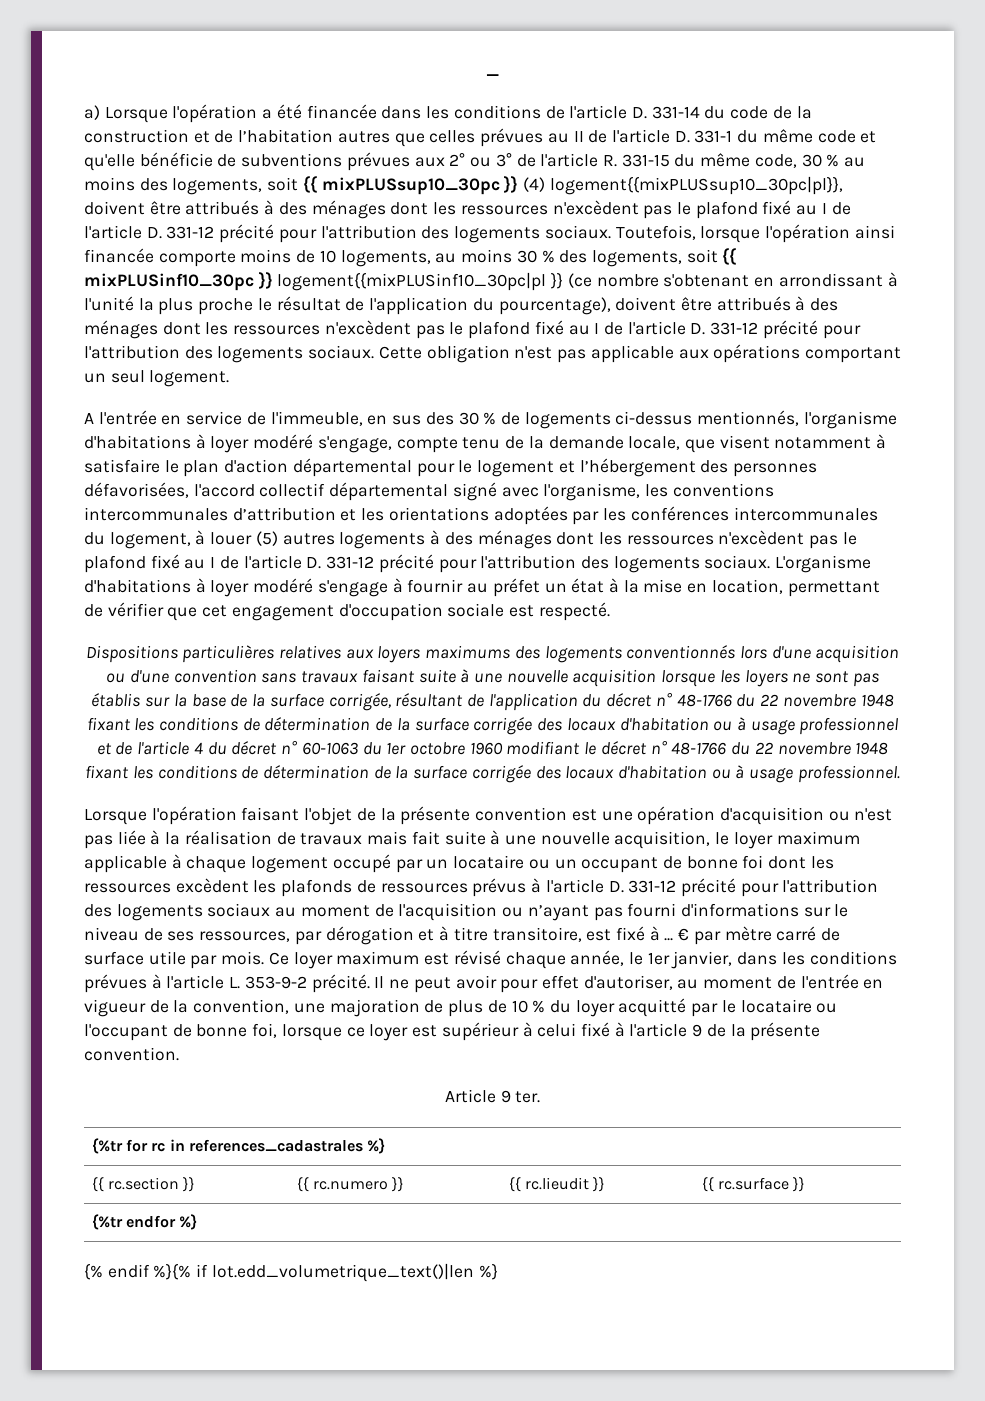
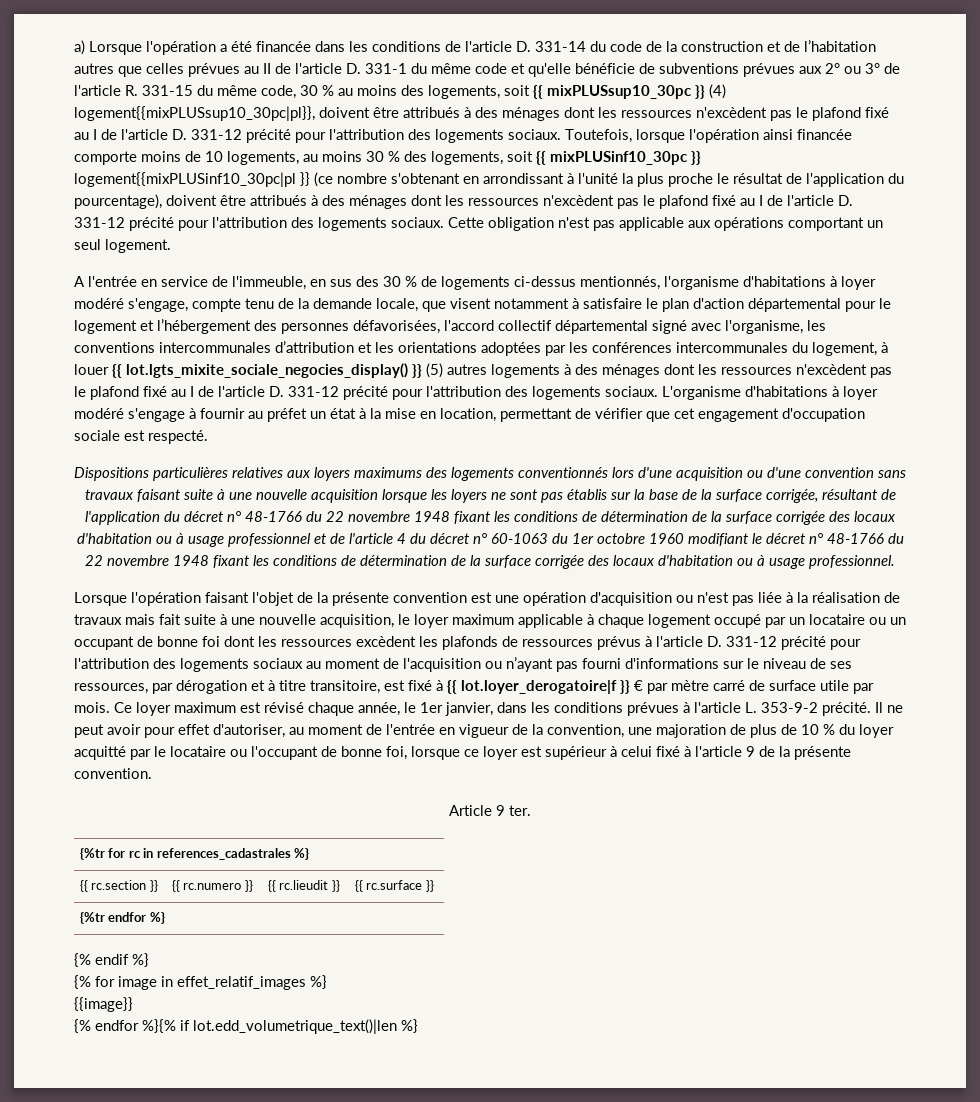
- _
- A l'entrée en service de l'immeuble, en sus des 30 % de logements ci-dessus mentionnés, l'organisme d'habitations à loyer modéré s'engage, compte tenu de la demande locale, que visent notamment à satisfaire le plan d'action départemental pour le logement et l’hébergement des personnes défavorisées, l'accord collectif départemental signé avec l'organisme, les conventions intercommunales d’attribution et les orientations adoptées par les conférences intercommunales du logement, à louer (5) autres logements à des ménages dont les ressources n'excèdent pas le plafond fixé au I de l'article D. 331-12 précité pour l'attribution des logements sociaux.
+ A l'entrée en service de l'immeuble, en sus des 30 % de logements ci-dessus mentionnés, l'organisme d'habitations à loyer modéré s'engage, compte tenu de la demande locale, que visent notamment à satisfaire le plan d'action départemental pour le logement et l’hébergement des personnes défavorisées, l'accord collectif départemental signé avec l'organisme, les conventions intercommunales d’attribution et les orientations adoptées par les conférences intercommunales du logement, à louer {{ lot.lgts_mixite_sociale_negocies_display() }} (5) autres logements à des ménages dont les ressources n'excèdent pas le plafond fixé au I de l'article D. 331-12 précité pour l'attribution des logements sociaux.
- Lorsque l'opération faisant l'objet de la présente convention est une opération d'acquisition ou n'est pas liée à la réalisation de travaux mais fait suite à une nouvelle acquisition, le loyer maximum applicable à chaque logement occupé par un locataire ou un occupant de bonne foi dont les ressources excèdent les plafonds de ressources prévus à l'article D. 331-12 précité pour l'attribution des logements sociaux au moment de l'acquisition ou n’ayant pas fourni d'informations sur le niveau de ses ressources, par dérogation et à titre transitoire, est fixé à ... € par mètre carré de surface utile par mois.
+ Lorsque l'opération faisant l'objet de la présente convention est une opération d'acquisition ou n'est pas liée à la réalisation de travaux mais fait suite à une nouvelle acquisition, le loyer maximum applicable à chaque logement occupé par un locataire ou un occupant de bonne foi dont les ressources excèdent les plafonds de ressources prévus à l'article D. 331-12 précité pour l'attribution des logements sociaux au moment de l'acquisition ou n’ayant pas fourni d'informations sur le niveau de ses ressources, par dérogation et à titre transitoire, est fixé à {{ lot.loyer_derogatoire|f }} € par mètre carré de surface utile par mois.
- {% endif %}{% if lot.edd_volumetrique_text()|len %}
+ {% endif %}
+ {% for image in effet_relatif_images %}
+ {{image}}
+ {% endfor %}{% if lot.edd_volumetrique_text()|len %}

